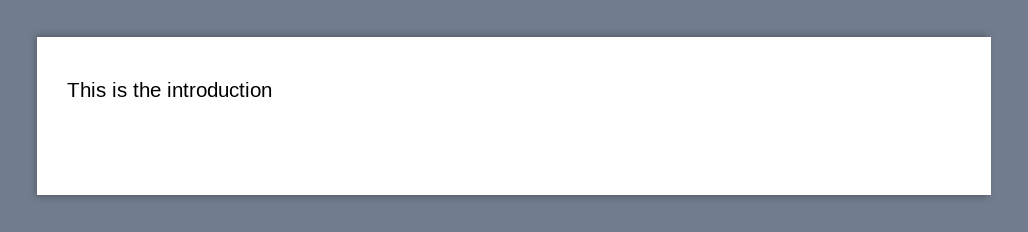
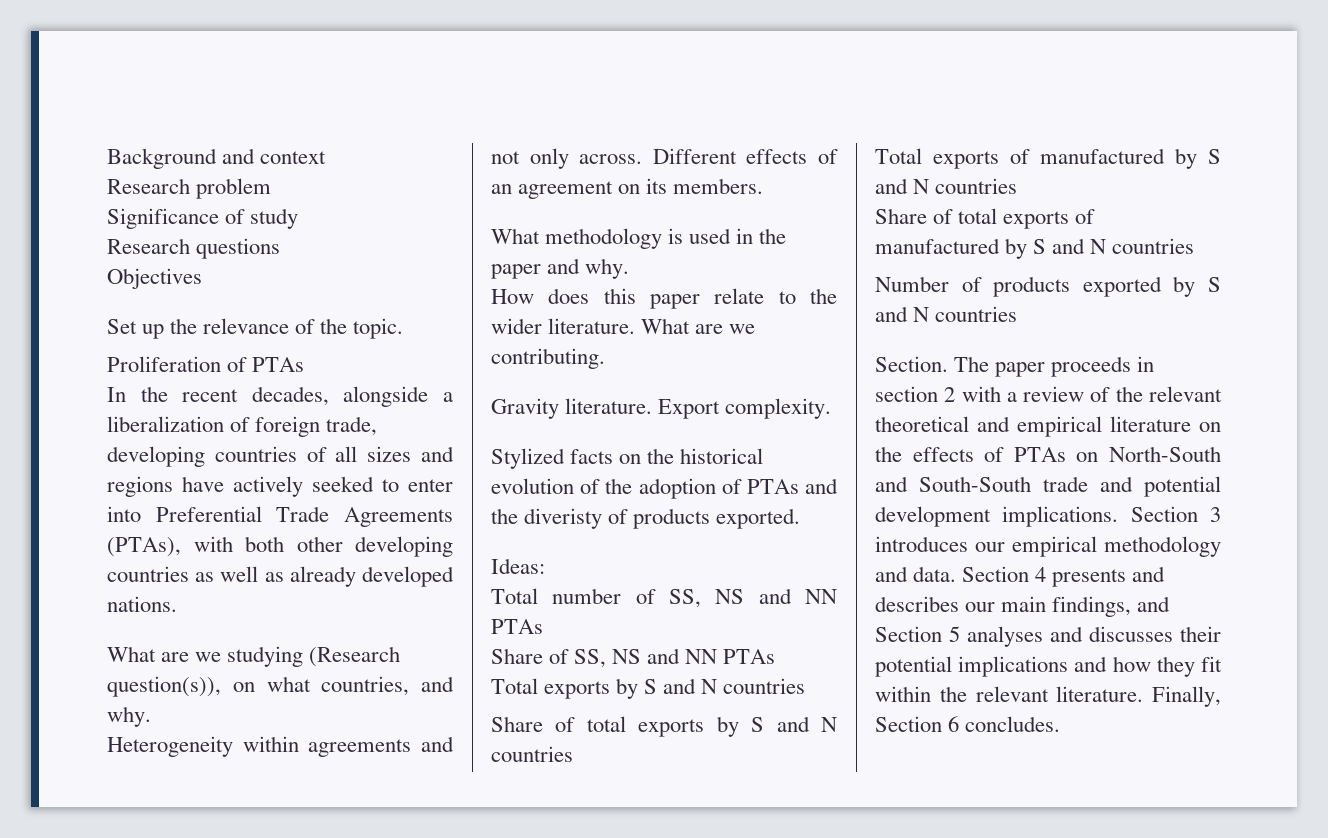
- This is the introduction
+ Background and context
+ Research problem
+ Significance of study
+ Research questions
+ Objectives
+ Set up the relevance of the topic.
+ Proliferation of PTAs
+ In the recent decades, alongside a liberalization of foreign trade, developing countries of all sizes and regions have actively seeked to enter into Preferential Trade Agreements (PTAs), with both other developing countries as well as already developed nations.
+ What are we studying (Research question(s)), on what countries, and why.
+ Heterogeneity within agreements and not only across. Different effects of an agreement on its members.
+ What methodology is used in the paper and why.
+ How does this paper relate to the wider literature. What are we contributing.
+ Gravity literature. Export complexity.
+ Stylized facts on the historical evolution of the adoption of PTAs and the diveristy of products exported.
+ Ideas:
+ Total number of SS, NS and NN PTAs
+ Share of SS, NS and NN PTAs
+ Total exports by S and N countries
+ Share of total exports by S and N countries
+ Total exports of manufactured by S and N countries
+ Share of total exports of manufactured by S and N countries
+ Number of products exported by S and N countries
+ Section. The paper proceeds in section 2 with a review of the relevant theoretical and empirical literature on the effects of PTAs on North-South and South-South trade and potential development implications. Section 3 introduces our empirical methodology and data. Section 4 presents and describes our main findings, and Section 5 analyses and discusses their potential implications and how they fit within the relevant literature. Finally, Section 6 concludes.

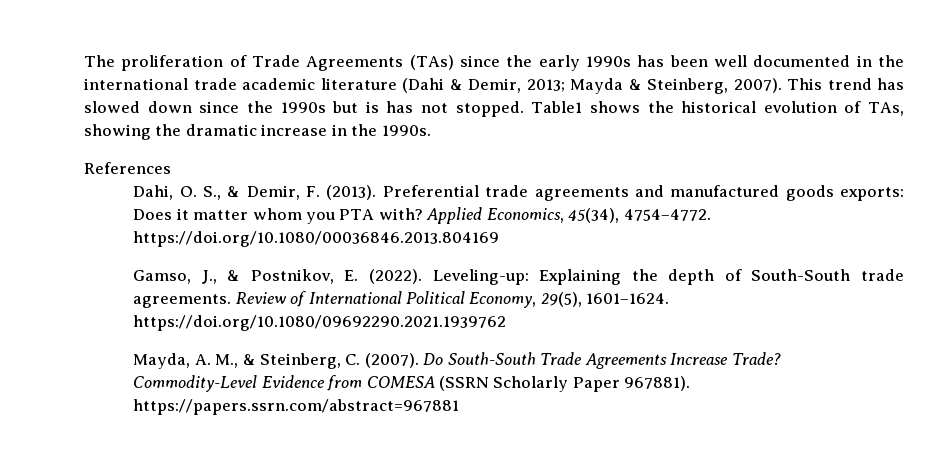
- Background and context
- Research problem
- Significance of study
- Research questions
- Objectives
- Set up the relevance of the topic.
- Proliferation of PTAs
- In the recent decades, alongside a liberalization of foreign trade, developing countries of all sizes and regions have actively seeked to enter into Preferential Trade Agreements (PTAs), with both other developing countries as well as already developed nations.
- What are we studying (Research question(s)), on what countries, and why.
- Heterogeneity within agreements and not only across. Different effects of an agreement on its members.
- What methodology is used in the paper and why.
- How does this paper relate to the wider literature. What are we contributing.
- Gravity literature. Export complexity.
- Stylized facts on the historical evolution of the adoption of PTAs and the diveristy of products exported.
- Ideas:
- Total number of SS, NS and NN PTAs
- Share of SS, NS and NN PTAs
- Total exports by S and N countries
- Share of total exports by S and N countries
- Total exports of manufactured by S and N countries
- Share of total exports of manufactured by S and N countries
- Number of products exported by S and N countries
- Section. The paper proceeds in section 2 with a review of the relevant theoretical and empirical literature on the effects of PTAs on North-South and South-South trade and potential development implications. Section 3 introduces our empirical methodology and data. Section 4 presents and describes our main findings, and Section 5 analyses and discusses their potential implications and how they fit within the relevant literature. Finally, Section 6 concludes.
+ The proliferation of Trade Agreements (TAs) since the early 1990s has been well documented in the international trade academic literature (Dahi & Demir, 2013; Mayda & Steinberg, 2007). This trend has slowed down since the 1990s but is has not stopped. Table1 shows the historical evolution of TAs, showing the dramatic increase in the 1990s.
+ References
+ Dahi, O. S., & Demir, F. (2013). Preferential trade agreements and manufactured goods exports: Does it matter whom you PTA with? Applied Economics, 45(34), 4754–4772. https://doi.org/10.1080/00036846.2013.804169
+ Gamso, J., & Postnikov, E. (2022). Leveling-up: Explaining the depth of South-South trade agreements. Review of International Political Economy, 29(5), 1601–1624. https://doi.org/10.1080/09692290.2021.1939762
+ Mayda, A. M., & Steinberg, C. (2007). Do South-South Trade Agreements Increase Trade? Commodity-Level Evidence from COMESA (SSRN Scholarly Paper 967881). https://papers.ssrn.com/abstract=967881

